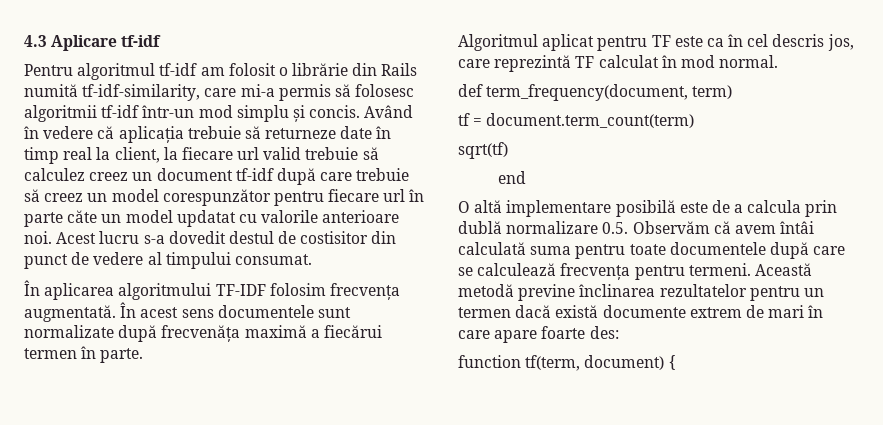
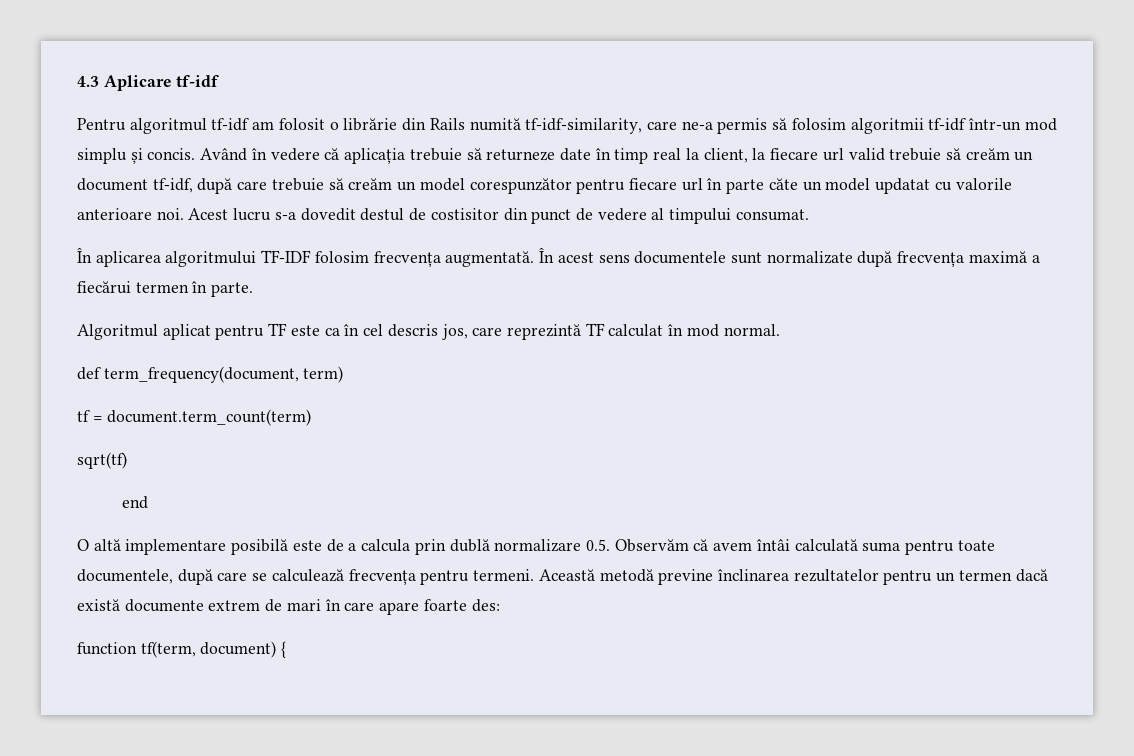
- Pentru algoritmul tf-idf am folosit o librărie din Rails numită tf-idf-similarity, care mi-a permis să folosesc algoritmii tf-idf într-un mod simplu și concis.
+ Pentru algoritmul tf-idf am folosit o librărie din Rails numită tf-idf-similarity, care ne-a permis să folosim algoritmii tf-idf într-un mod simplu și concis.
- Având în vedere că aplicația trebuie să returneze date în timp real la client, la fiecare url valid trebuie să calculez creez un document tf-idf după care trebuie să creez un model corespunzător pentru fiecare url în parte căte un model updatat cu valorile anterioare noi.
+ Având în vedere că aplicația trebuie să returneze date în timp real la client, la fiecare url valid trebuie să creăm un document tf-idf, după care trebuie să creăm un model corespunzător pentru fiecare url în parte căte un model updatat cu valorile anterioare noi.
- În acest sens documentele sunt normalizate după frecvenăța maximă a fiecărui termen în parte.
+ În acest sens documentele sunt normalizate după frecvența maximă a fiecărui termen în parte.
- O altă implementare posibilă este de a calcula prin dublă normalizare 0.5. Observăm că avem întâi calculată suma pentru toate documentele după care se calculează frecvența pentru termeni.
+ O altă implementare posibilă este de a calcula prin dublă normalizare 0.5. Observăm că avem întâi calculată suma pentru toate documentele, după care se calculează frecvența pentru termeni.

